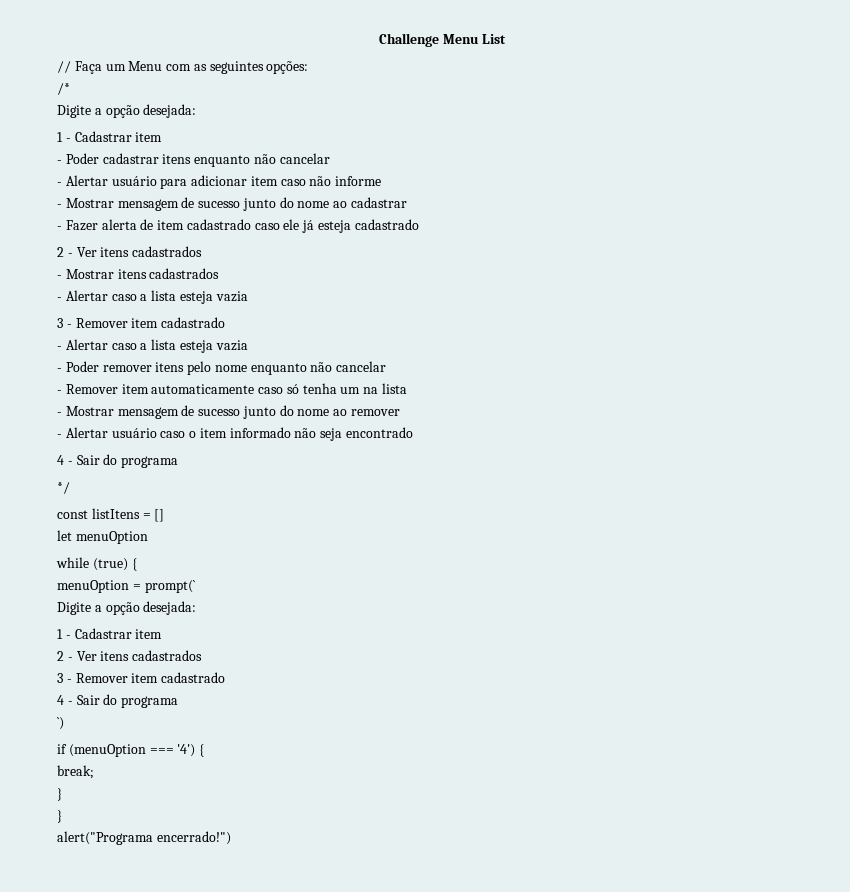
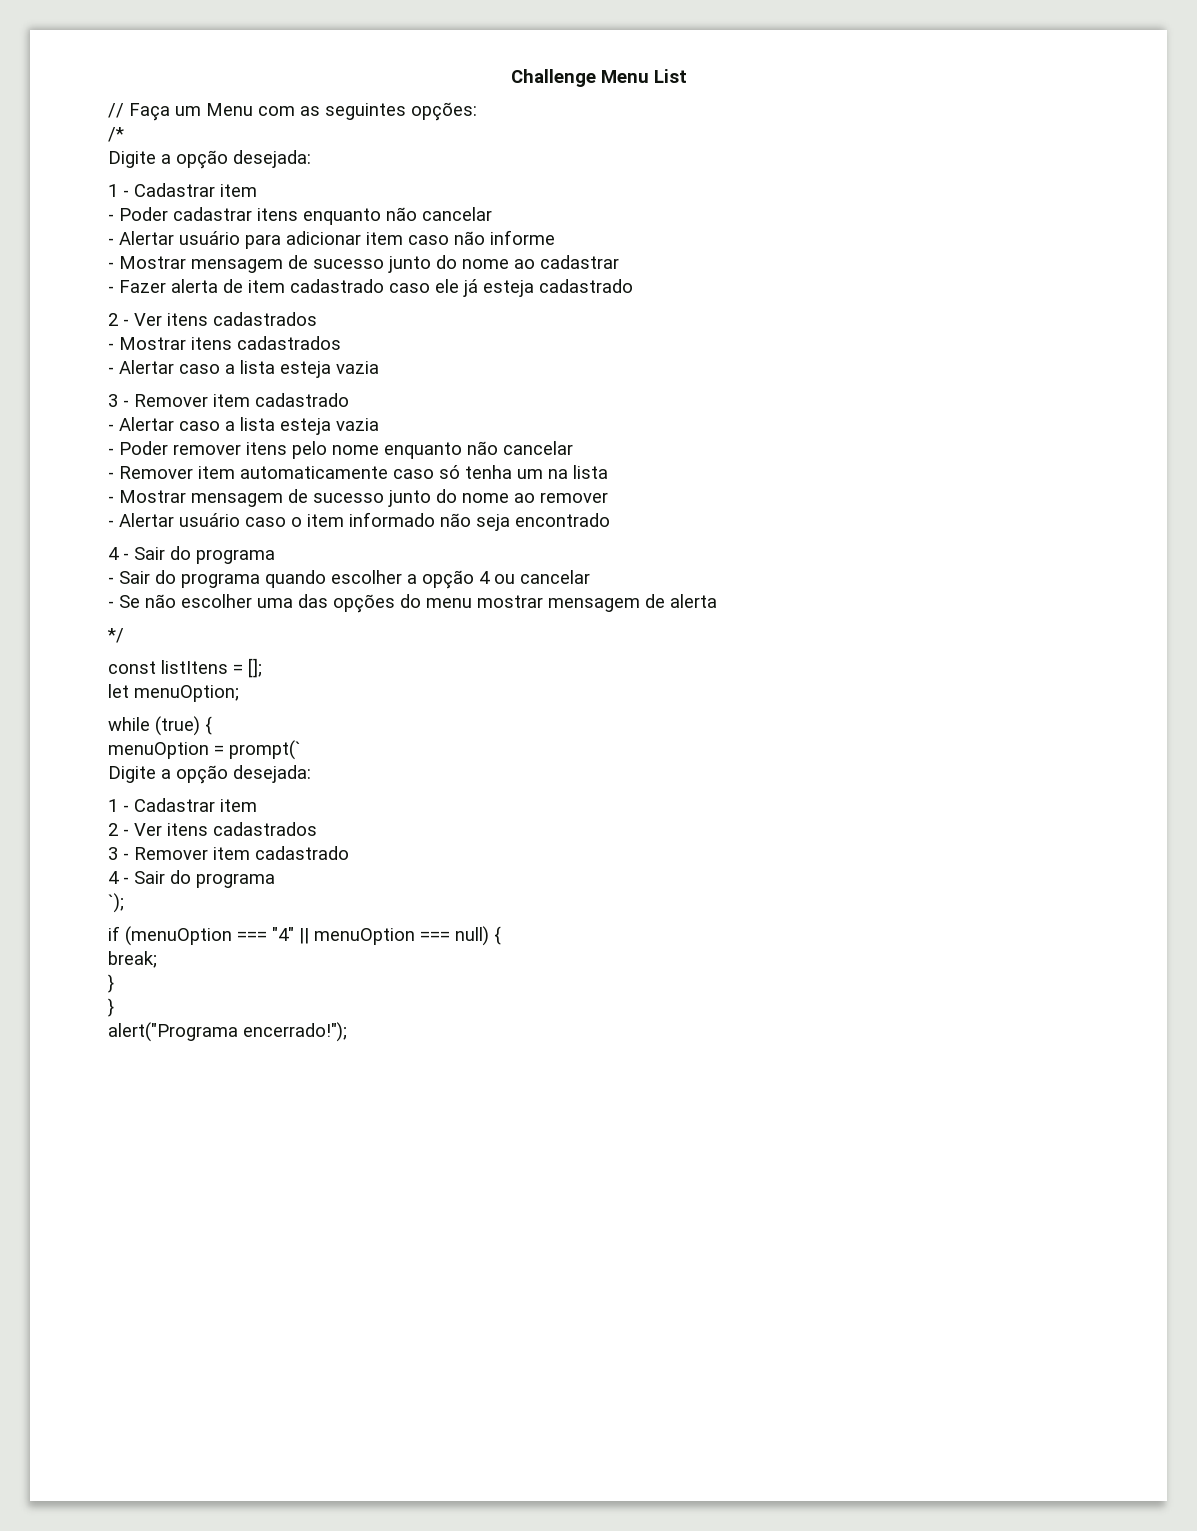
+ - Sair do programa quando escolher a opção 4 ou cancelar
+ - Se não escolher uma das opções do menu mostrar mensagem de alerta
- const listItens = []
+ const listItens = [];
- let menuOption
+ let menuOption;
- `)
+ `);
- if (menuOption === '4') {
+ if (menuOption === "4" || menuOption === null) {
- alert("Programa encerrado!")
+ alert("Programa encerrado!");

